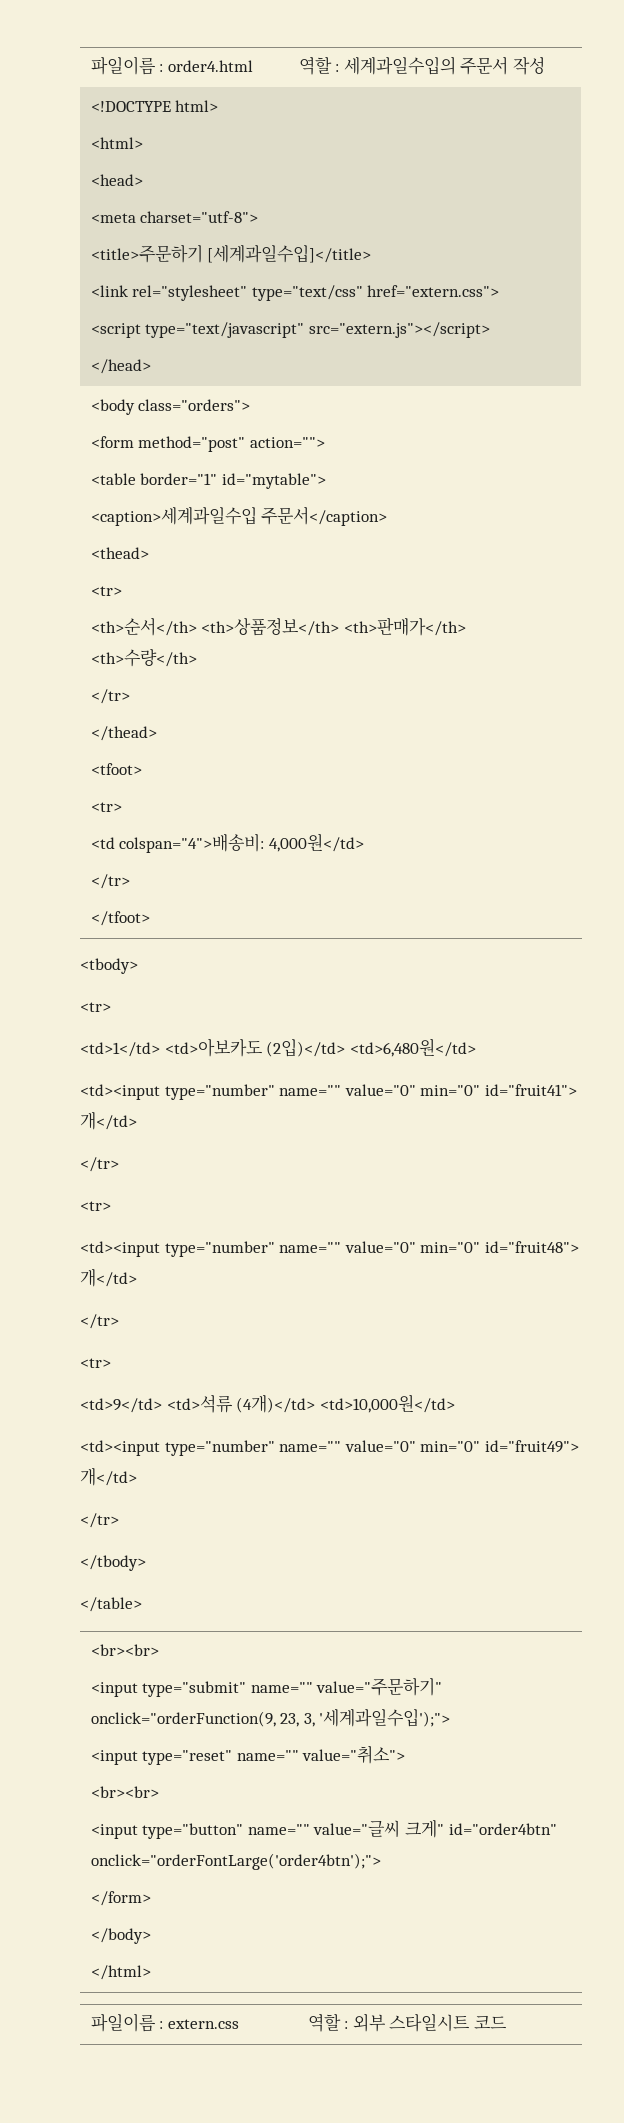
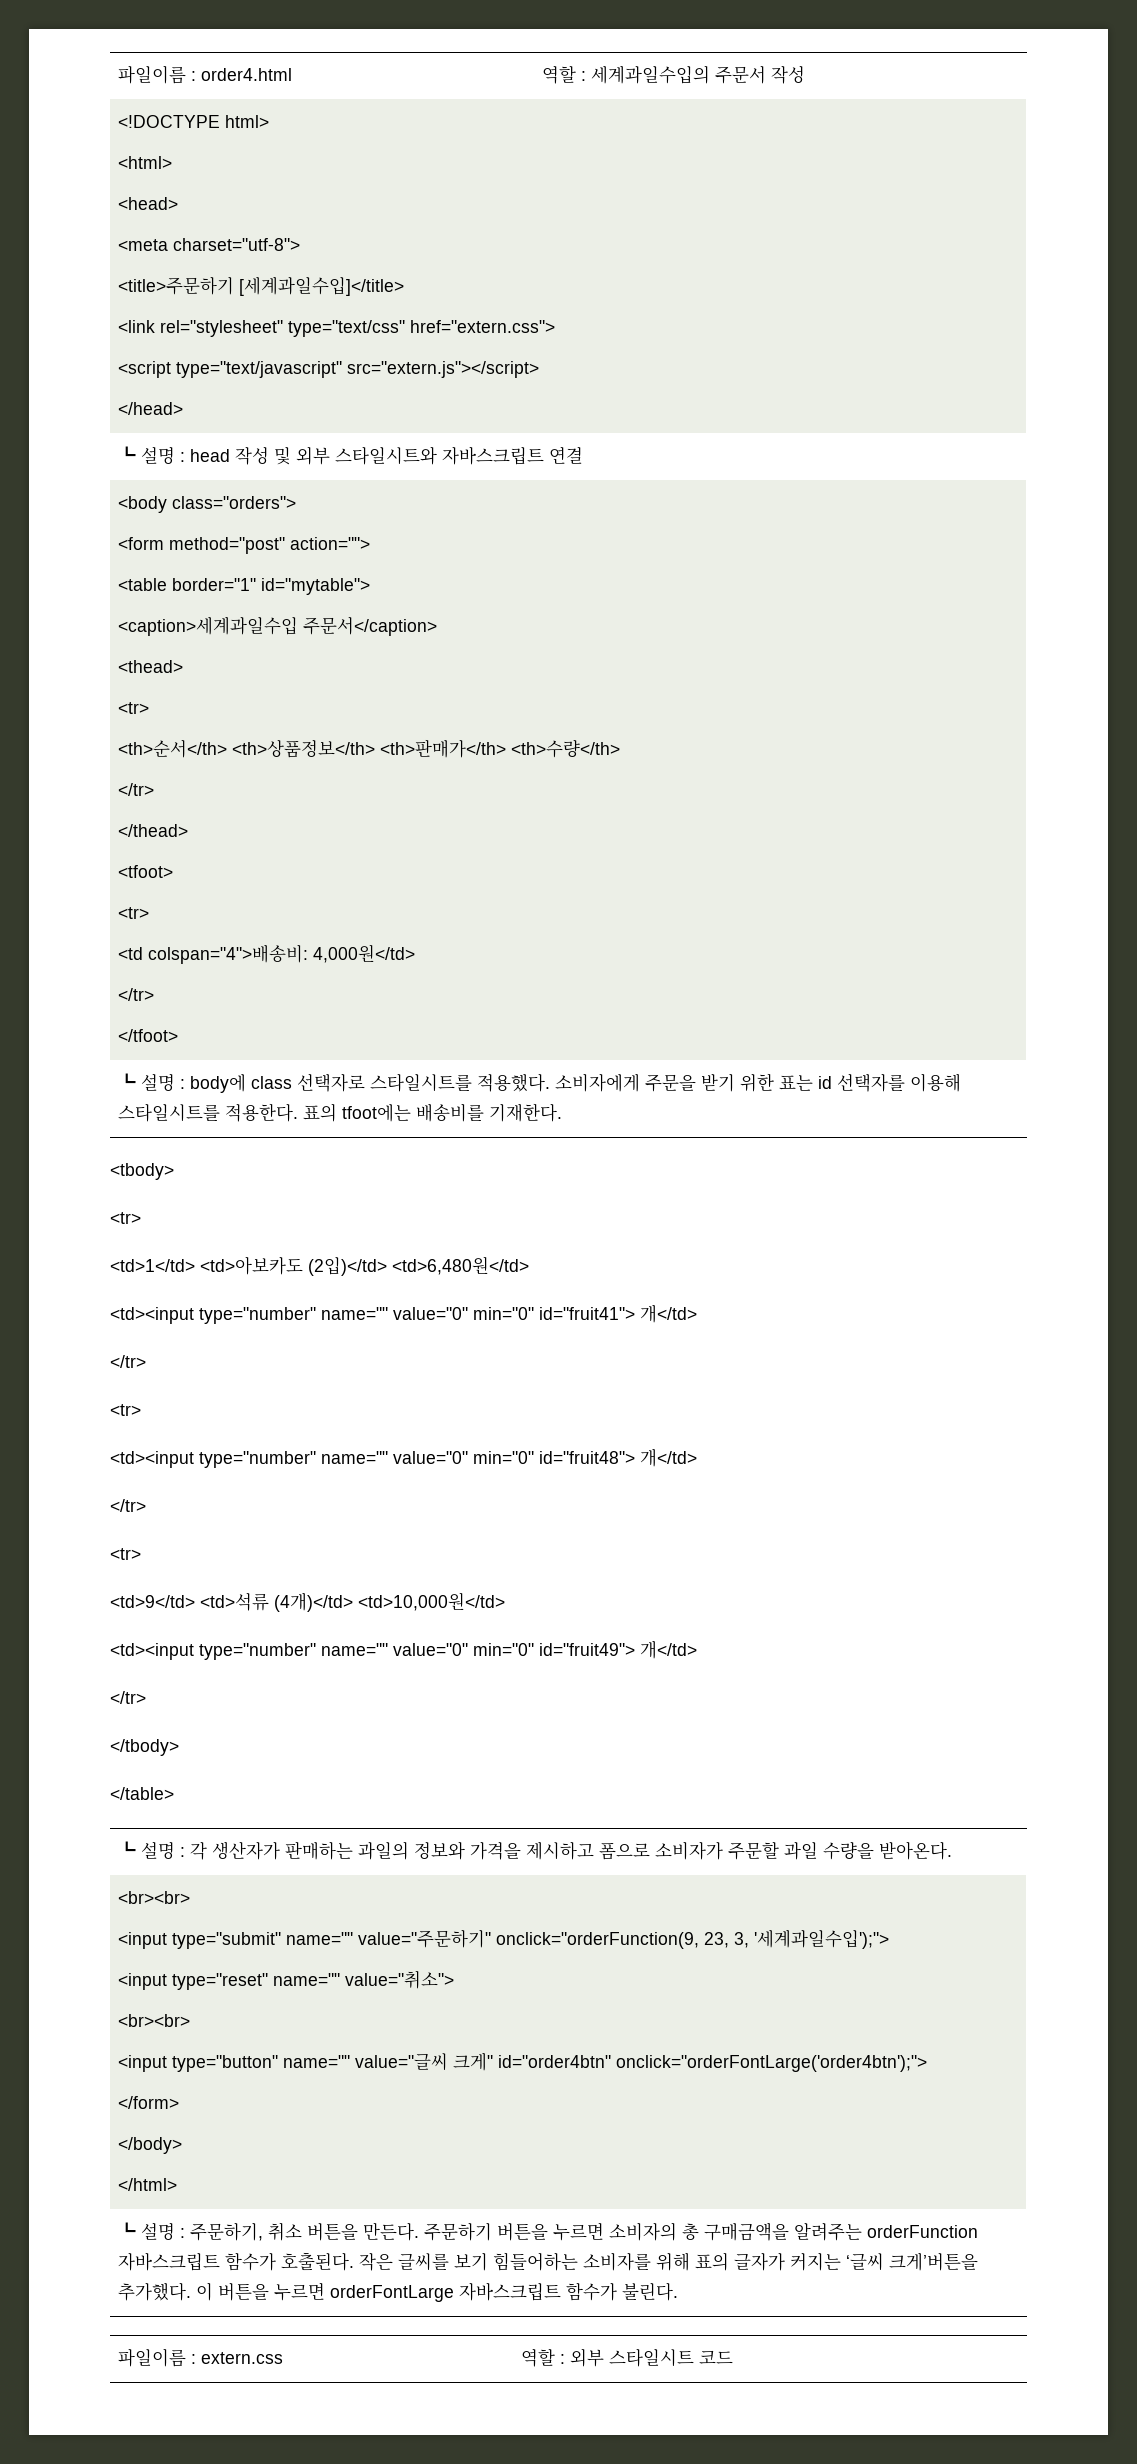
+ ┗ 설명 : head 작성 및 외부 스타일시트와 자바스크립트 연결
+ ┗ 설명 : body에 class 선택자로 스타일시트를 적용했다. 소비자에게 주문을 받기 위한 표는 id 선택자를 이용해 스타일시트를 적용한다. 표의 tfoot에는 배송비를 기재한다.
+ ┗ 설명 : 각 생산자가 판매하는 과일의 정보와 가격을 제시하고 폼으로 소비자가 주문할 과일 수량을 받아온다.
+ ┗ 설명 : 주문하기, 취소 버튼을 만든다. 주문하기 버튼을 누르면 소비자의 총 구매금액을 알려주는 orderFunction 자바스크립트 함수가 호출된다. 작은 글씨를 보기 힘들어하는 소비자를 위해 표의 글자가 커지는 ‘글씨 크게’버튼을 추가했다. 이 버튼을 누르면 orderFontLarge 자바스크립트 함수가 불린다.

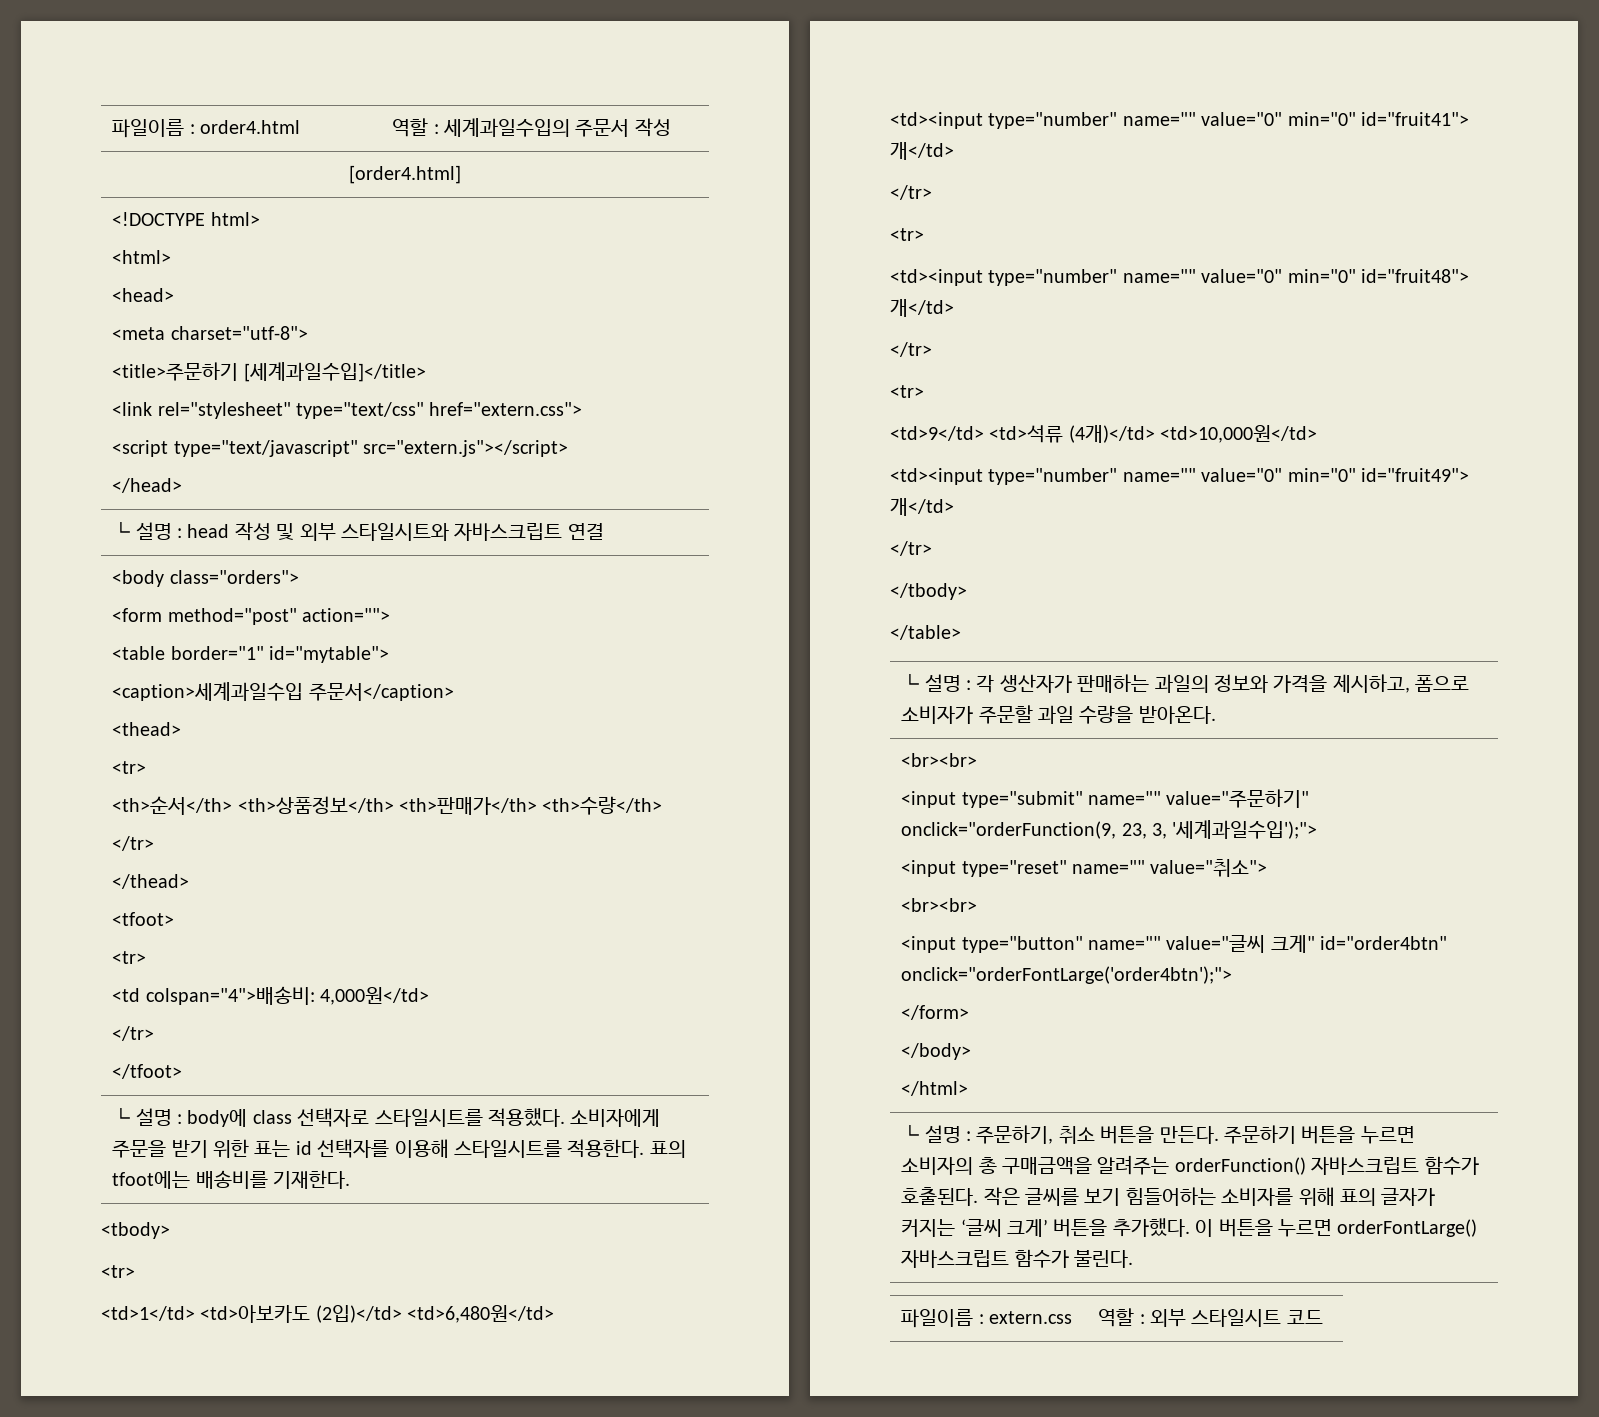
+ [order4.html]
- ┗ 설명 : 각 생산자가 판매하는 과일의 정보와 가격을 제시하고 폼으로 소비자가 주문할 과일 수량을 받아온다.
+ ┗ 설명 : 각 생산자가 판매하는 과일의 정보와 가격을 제시하고, 폼으로 소비자가 주문할 과일 수량을 받아온다.
- ┗ 설명 : 주문하기, 취소 버튼을 만든다. 주문하기 버튼을 누르면 소비자의 총 구매금액을 알려주는 orderFunction 자바스크립트 함수가 호출된다. 작은 글씨를 보기 힘들어하는 소비자를 위해 표의 글자가 커지는 ‘글씨 크게’버튼을 추가했다. 이 버튼을 누르면 orderFontLarge 자바스크립트 함수가 불린다.
+ ┗ 설명 : 주문하기, 취소 버튼을 만든다. 주문하기 버튼을 누르면 소비자의 총 구매금액을 알려주는 orderFunction() 자바스크립트 함수가 호출된다. 작은 글씨를 보기 힘들어하는 소비자를 위해 표의 글자가 커지는 ‘글씨 크게’ 버튼을 추가했다. 이 버튼을 누르면 orderFontLarge() 자바스크립트 함수가 불린다.

